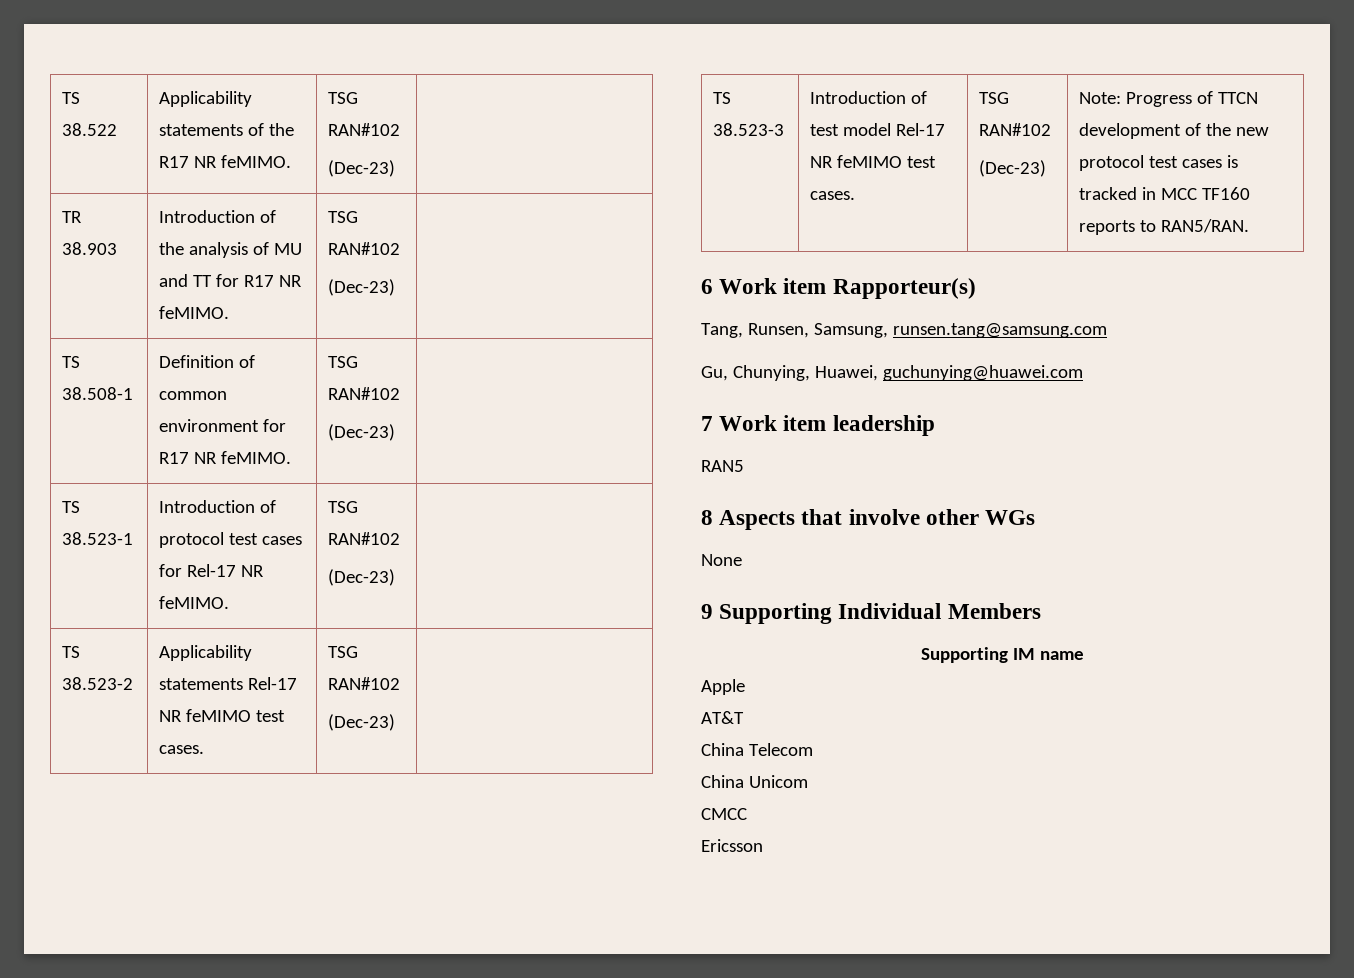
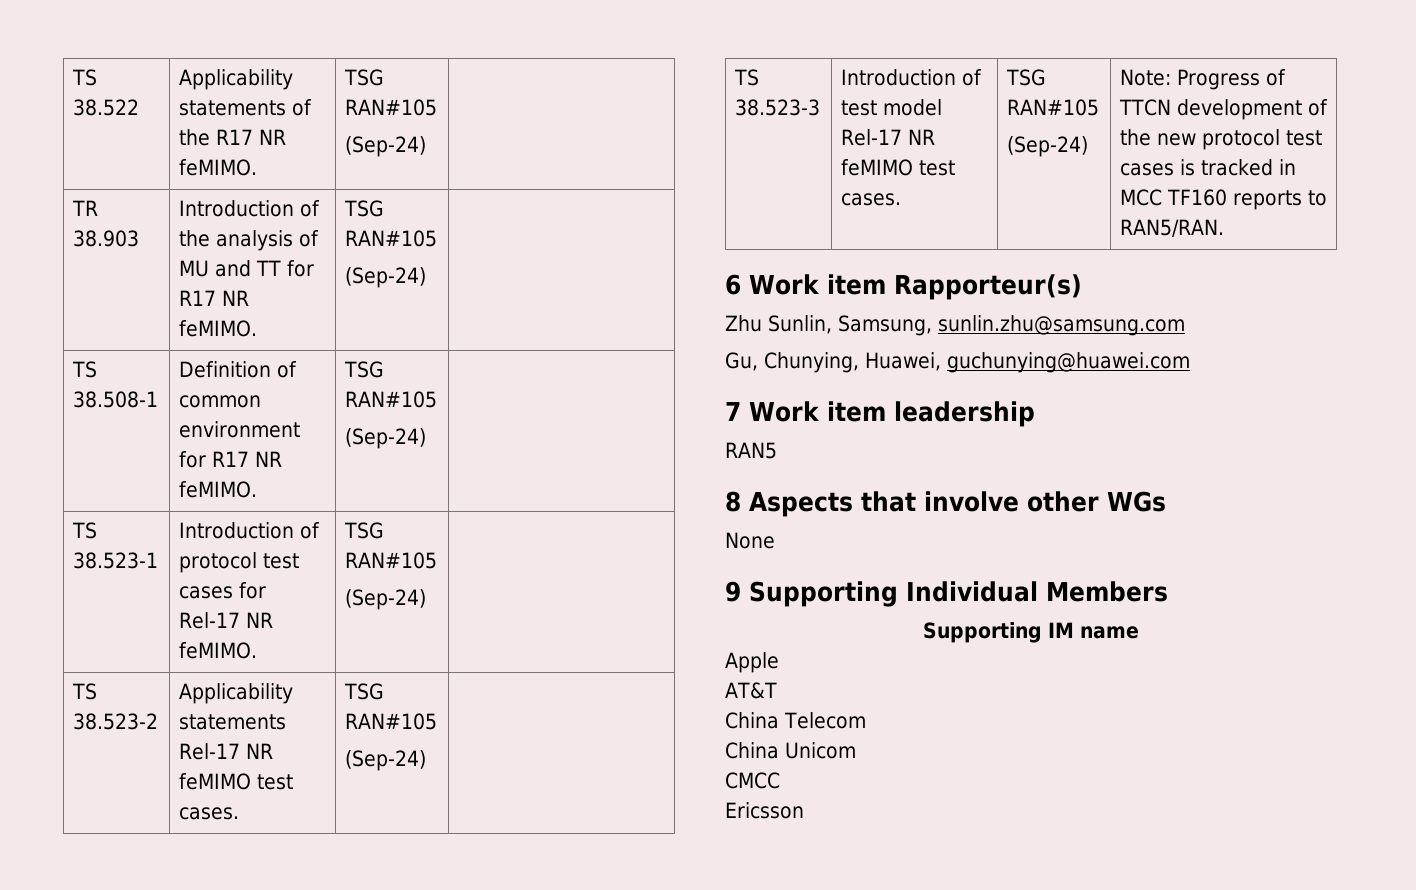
- TS 38.522 | Applicability statements of the R17 NR feMIMO. | TSG RAN#102
- (Dec-23) |
+ TS 38.522 | Applicability statements of the R17 NR feMIMO. | TSG RAN#105
+ (Sep-24) |
- TR 38.903 | Introduction of the analysis of MU and TT for R17 NR feMIMO. | TSG RAN#102
- (Dec-23) |
+ TR 38.903 | Introduction of the analysis of MU and TT for R17 NR feMIMO. | TSG RAN#105
+ (Sep-24) |
- TS 38.508-1 | Definition of common environment for R17 NR feMIMO. | TSG RAN#102
- (Dec-23) |
+ TS 38.508-1 | Definition of common environment for R17 NR feMIMO. | TSG RAN#105
+ (Sep-24) |
- TS 38.523-1 | Introduction of protocol test cases for Rel-17 NR feMIMO. | TSG RAN#102
- (Dec-23) |
+ TS 38.523-1 | Introduction of protocol test cases for Rel-17 NR feMIMO. | TSG RAN#105
+ (Sep-24) |
- TS 38.523-2 | Applicability statements Rel-17 NR feMIMO test cases. | TSG RAN#102
- (Dec-23) |
+ TS 38.523-2 | Applicability statements Rel-17 NR feMIMO test cases. | TSG RAN#105
+ (Sep-24) |
- TS 38.523-3 | Introduction of test model Rel-17 NR feMIMO test cases. | TSG RAN#102
- (Dec-23) | Note: Progress of TTCN development of the new protocol test cases is tracked in MCC TF160 reports to RAN5/RAN.
+ TS 38.523-3 | Introduction of test model Rel-17 NR feMIMO test cases. | TSG RAN#105
+ (Sep-24) | Note: Progress of TTCN development of the new protocol test cases is tracked in MCC TF160 reports to RAN5/RAN.
- Tang, Runsen, Samsung, runsen.tang@samsung.com
+ Zhu Sunlin, Samsung, sunlin.zhu@samsung.com

